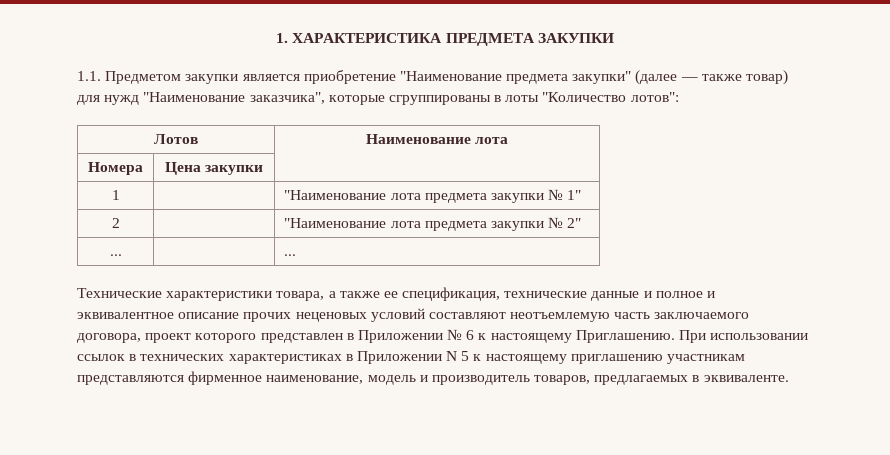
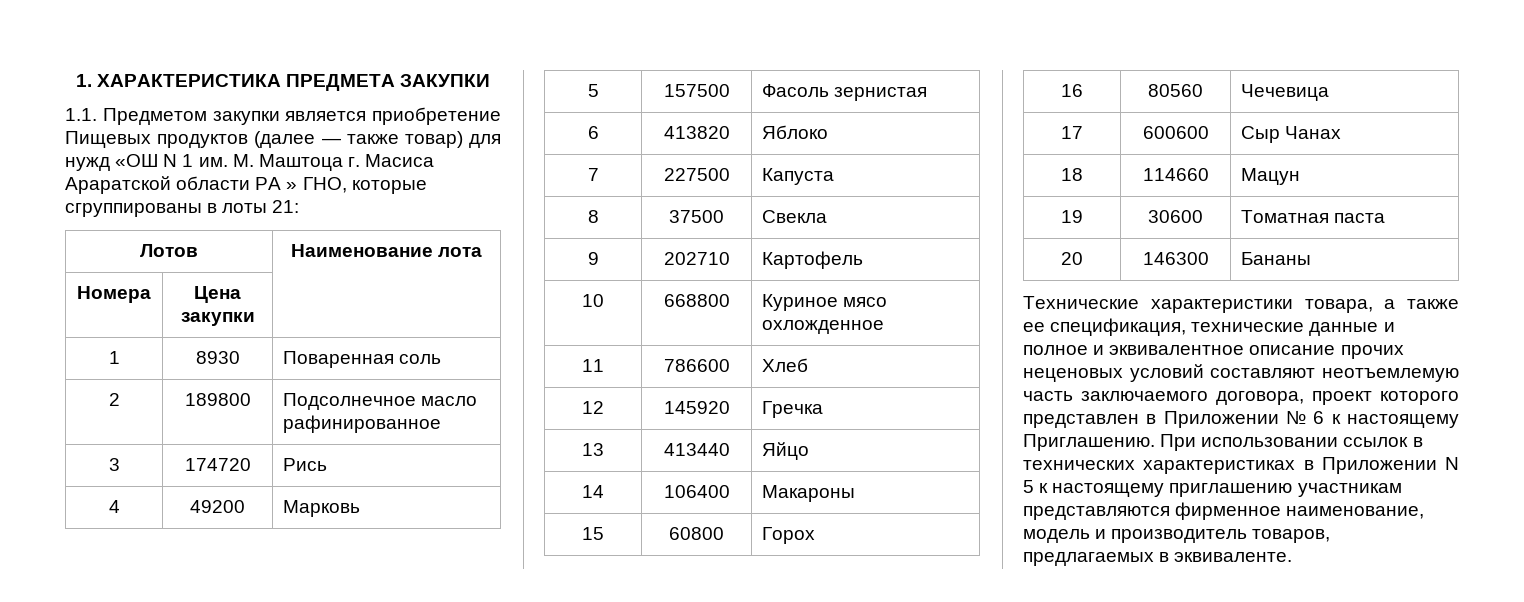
- 1.1. Предметом закупки является приобретение "Наименование предмета закупки" (далее — также товар) для нужд "Наименование заказчика", которые сгруппированы в лоты "Количество лотов":
+ 1.1. Предметом закупки является приобретение Пищевых продуктов (далее — также товар) для нужд «ОШ N 1 им. М. Маштоца г. Масиса Араратской области РА » ГНО, которые сгруппированы в лоты 21:
- 1 | | "Наименование лота предмета закупки № 1"
- 2 | | "Наименование лота предмета закупки № 2"
- ... | | ...
+ 1 | 8930 | Поваренная соль
+ 2 | 189800 | Подсолнечное масло рафинированное
+ 3 | 174720 | Рись
+ 4 | 49200 | Марковь
+ 5 | 157500 | Фасоль зернистая
+ 6 | 413820 | Яблоко
+ 7 | 227500 | Капуста
+ 8 | 37500 | Свекла
+ 9 | 202710 | Картофель
+ 10 | 668800 | Куриное мясо охложденное
+ 11 | 786600 | Хлеб
+ 12 | 145920 | Гречка
+ 13 | 413440 | Яйцо
+ 14 | 106400 | Макароны
+ 15 | 60800 | Горох
+ 16 | 80560 | Чечевица
+ 17 | 600600 | Сыр Чанах
+ 18 | 114660 | Мацун
+ 19 | 30600 | Томатная паста
+ 20 | 146300 | Бананы

